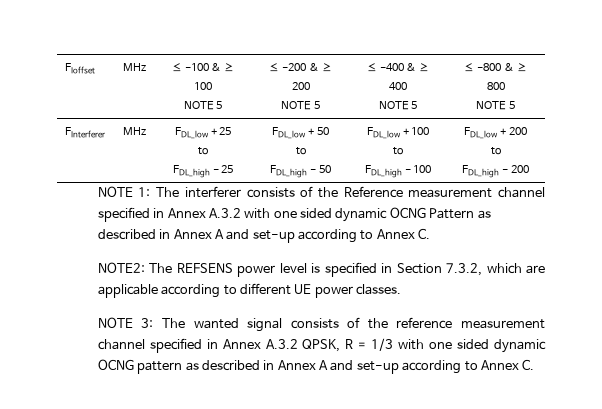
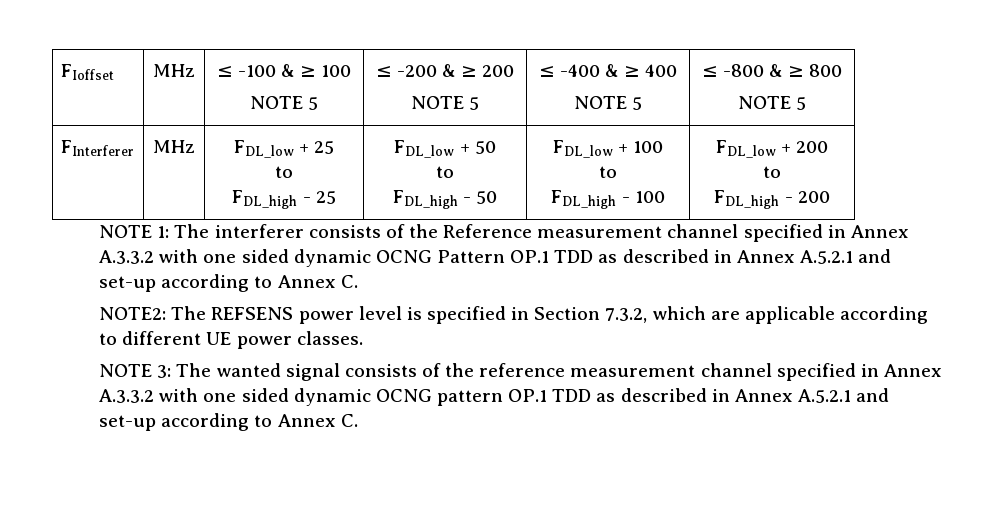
- NOTE 1: The interferer consists of the Reference measurement channel specified in Annex A.3.2 with one sided dynamic OCNG Pattern as described in Annex A and set-up according to Annex C.
+ NOTE 1: The interferer consists of the Reference measurement channel specified in Annex A.3.3.2 with one sided dynamic OCNG Pattern OP.1 TDD as described in Annex A.5.2.1 and set-up according to Annex C.
- NOTE 3: The wanted signal consists of the reference measurement channel specified in Annex A.3.2 QPSK, R = 1/3 with one sided dynamic OCNG pattern as described in Annex A and set-up according to Annex C.
+ NOTE 3: The wanted signal consists of the reference measurement channel specified in Annex A.3.3.2 with one sided dynamic OCNG pattern OP.1 TDD as described in Annex A.5.2.1 and set-up according to Annex C.

